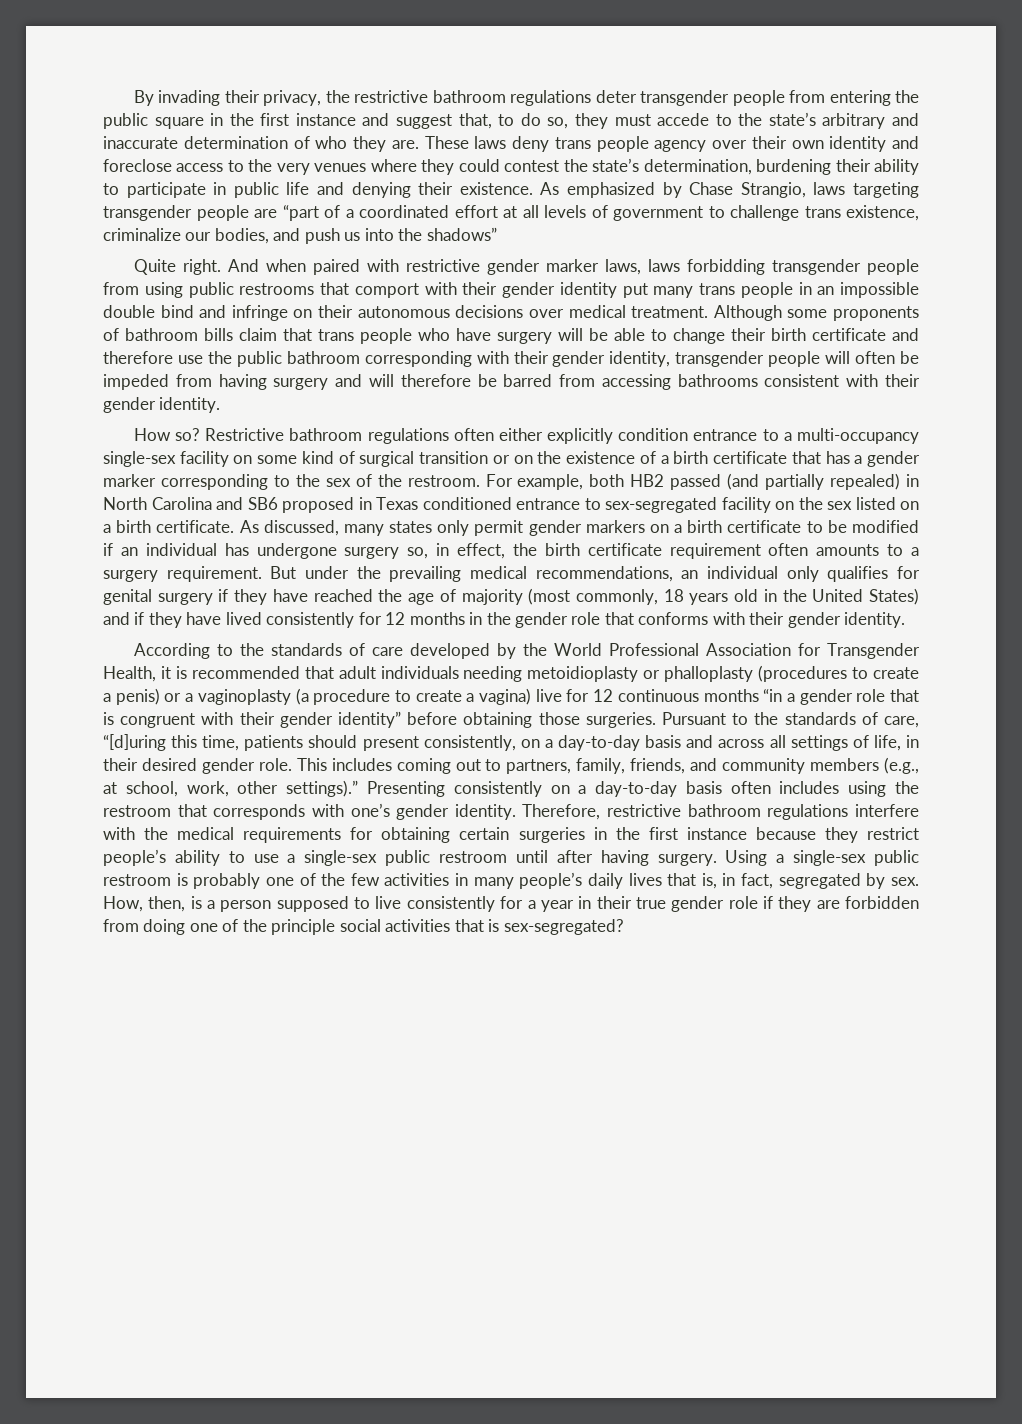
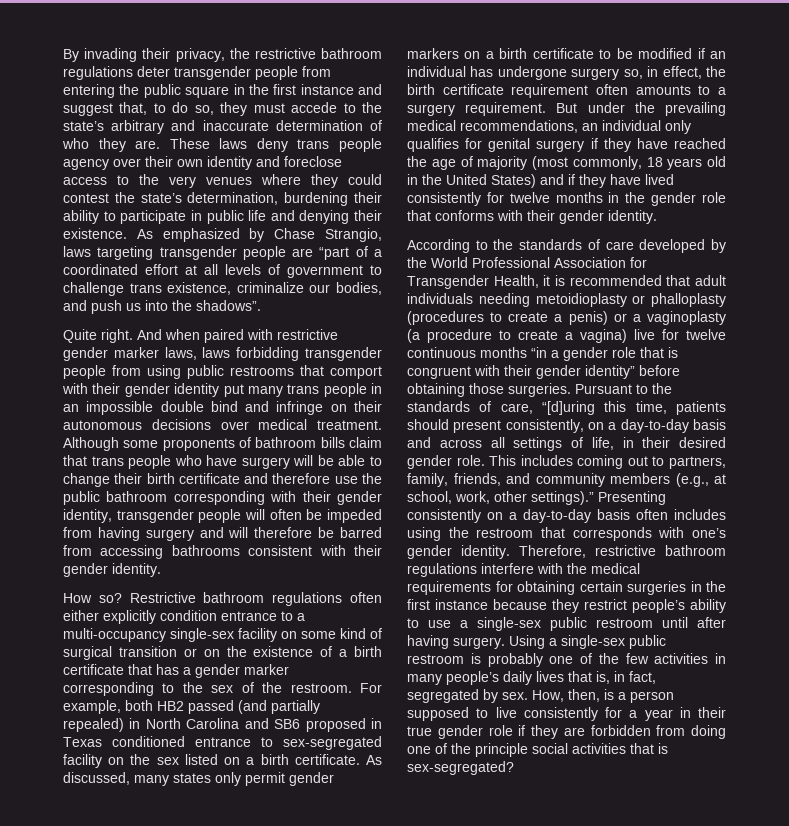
- As emphasized by Chase Strangio, laws targeting transgender people are “part of a coordinated effort at all levels of government to challenge trans existence, criminalize our bodies, and push us into the shadows”
+ As emphasized by Chase Strangio, laws targeting transgender people are “part of a coordinated effort at all levels of government to challenge trans existence, criminalize our bodies, and push us into the shadows”.
- But under the prevailing medical recommendations, an individual only qualifies for genital surgery if they have reached the age of majority (most commonly, 18 years old in the United States) and if they have lived consistently for 12 months in the gender role that conforms with their gender identity.
+ But under the prevailing medical recommendations, an individual only qualifies for genital surgery if they have reached the age of majority (most commonly, 18 years old in the United States) and if they have lived consistently for twelve months in the gender role that conforms with their gender identity.
- According to the standards of care developed by the World Professional Association for Transgender Health, it is recommended that adult individuals needing metoidioplasty or phalloplasty (procedures to create a penis) or a vaginoplasty (a procedure to create a vagina) live for 12 continuous months “in a gender role that is congruent with their gender identity” before obtaining those surgeries.
+ According to the standards of care developed by the World Professional Association for Transgender Health, it is recommended that adult individuals needing metoidioplasty or phalloplasty (procedures to create a penis) or a vaginoplasty (a procedure to create a vagina) live for twelve continuous months “in a gender role that is congruent with their gender identity” before obtaining those surgeries.

